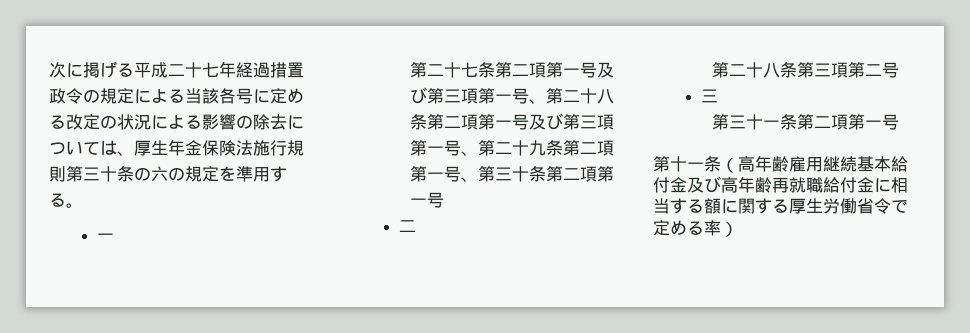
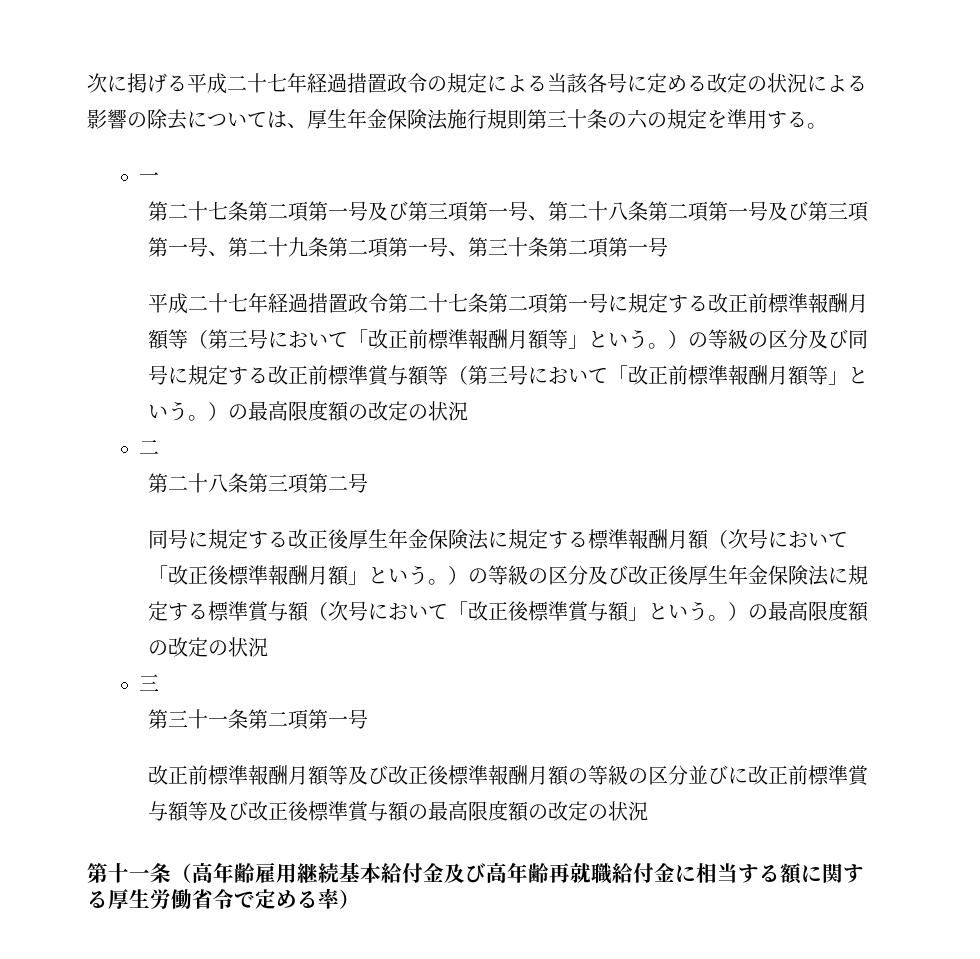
+ 平成二十七年経過措置政令第二十七条第二項第一号に規定する改正前標準報酬月額等（第三号において「改正前標準報酬月額等」という。）の等級の区分及び同号に規定する改正前標準賞与額等（第三号において「改正前標準報酬月額等」という。）の最高限度額の改定の状況
+ 同号に規定する改正後厚生年金保険法に規定する標準報酬月額（次号において「改正後標準報酬月額」という。）の等級の区分及び改正後厚生年金保険法に規定する標準賞与額（次号において「改正後標準賞与額」という。）の最高限度額の改定の状況
+ 改正前標準報酬月額等及び改正後標準報酬月額の等級の区分並びに改正前標準賞与額等及び改正後標準賞与額の最高限度額の改定の状況

